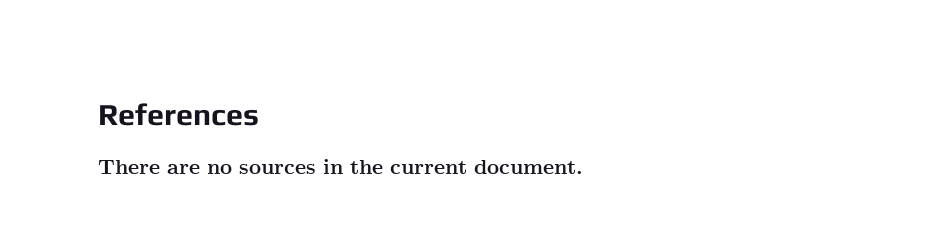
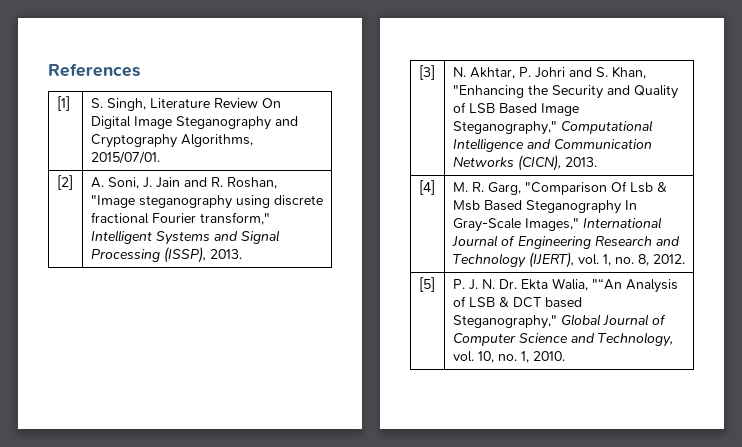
- There are no sources in the current document.
+ [1] | S. Singh, Literature Review On Digital Image Steganography and Cryptography Algorithms, 2015/07/01.
+ [2] | A. Soni, J. Jain and R. Roshan, "Image steganography using discrete fractional Fourier transform," Intelligent Systems and Signal Processing (ISSP), 2013.
+ [3] | N. Akhtar, P. Johri and S. Khan, "Enhancing the Security and Quality of LSB Based Image Steganography," Computational Intelligence and Communication Networks (CICN), 2013.
+ [4] | M. R. Garg, "Comparison Of Lsb & Msb Based Steganography In Gray-Scale Images," International Journal of Engineering Research and Technology (IJERT), vol. 1, no. 8, 2012.
+ [5] | P. J. N. Dr. Ekta Walia, "“An Analysis of LSB & DCT based Steganography," Global Journal of Computer Science and Technology, vol. 10, no. 1, 2010.

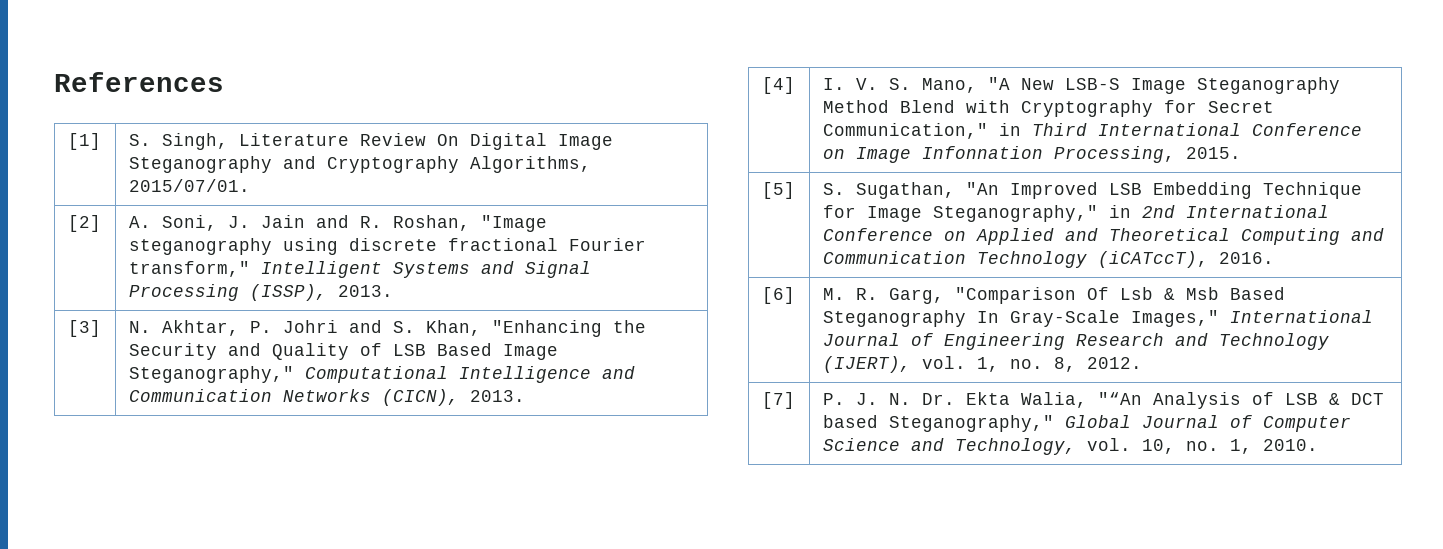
- [4] | M. R. Garg, "Comparison Of Lsb & Msb Based Steganography In Gray-Scale Images," International Journal of Engineering Research and Technology (IJERT), vol. 1, no. 8, 2012.
+ [4] | I. V. S. Mano, "A New LSB-S Image Steganography Method Blend with Cryptography for Secret Communication," in Third International Conference on Image Infonnation Processing, 2015.
+ [5] | S. Sugathan, "An Improved LSB Embedding Technique for Image Steganography," in 2nd International Conference on Applied and Theoretical Computing and Communication Technology (iCATccT), 2016.
+ [6] | M. R. Garg, "Comparison Of Lsb & Msb Based Steganography In Gray-Scale Images," International Journal of Engineering Research and Technology (IJERT), vol. 1, no. 8, 2012.
- [5] | P. J. N. Dr. Ekta Walia, "“An Analysis of LSB & DCT based Steganography," Global Journal of Computer Science and Technology, vol. 10, no. 1, 2010.
+ [7] | P. J. N. Dr. Ekta Walia, "“An Analysis of LSB & DCT based Steganography," Global Journal of Computer Science and Technology, vol. 10, no. 1, 2010.

